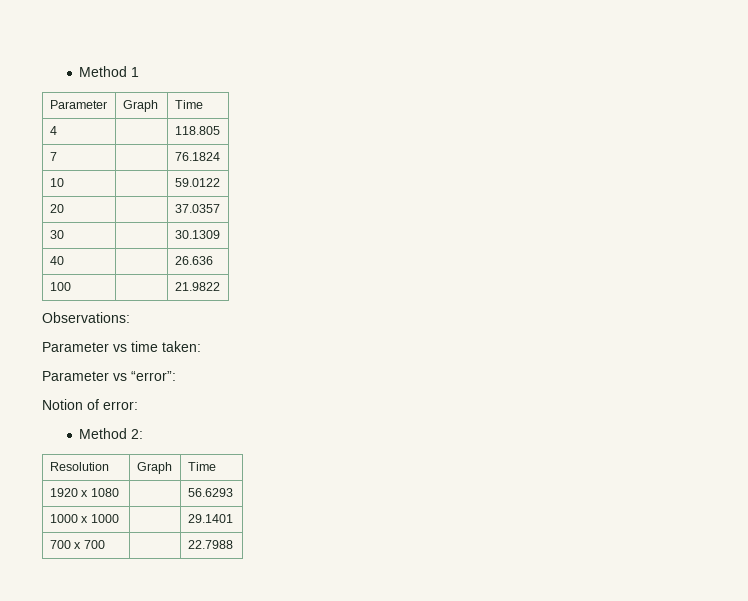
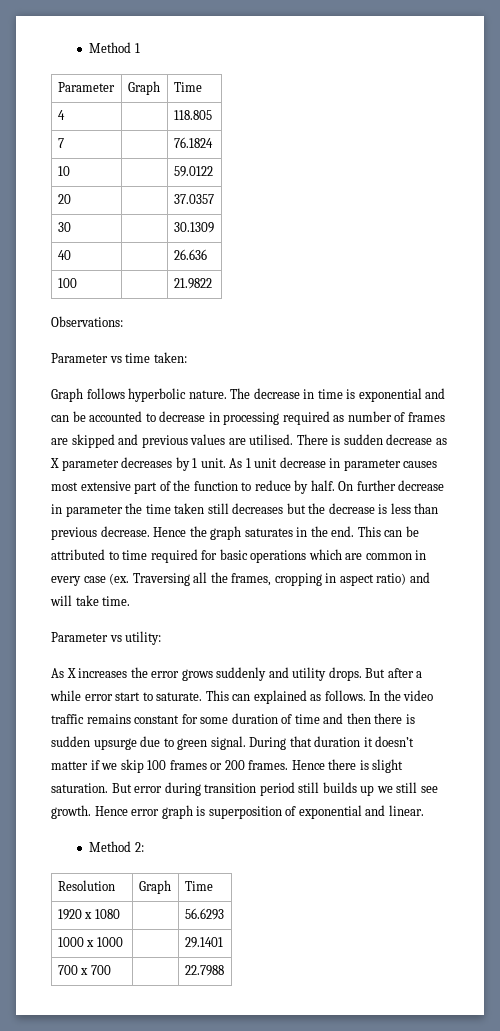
- Parameter vs “error”:
- Notion of error:
+ Graph follows hyperbolic nature. The decrease in time is exponential and can be accounted to decrease in processing required as number of frames are skipped and previous values are utilised. There is sudden decrease as X parameter decreases by 1 unit. As 1 unit decrease in parameter causes most extensive part of the function to reduce by half. On further decrease in parameter the time taken still decreases but the decrease is less than previous decrease. Hence the graph saturates in the end. This can be attributed to time required for basic operations which are common in every case (ex. Traversing all the frames, cropping in aspect ratio) and will take time.
+ Parameter vs utility:
+ As X increases the error grows suddenly and utility drops. But after a while error start to saturate. This can explained as follows. In the video traffic remains constant for some duration of time and then there is sudden upsurge due to green signal. During that duration it doesn’t matter if we skip 100 frames or 200 frames. Hence there is slight saturation. But error during transition period still builds up we still see growth. Hence error graph is superposition of exponential and linear.

